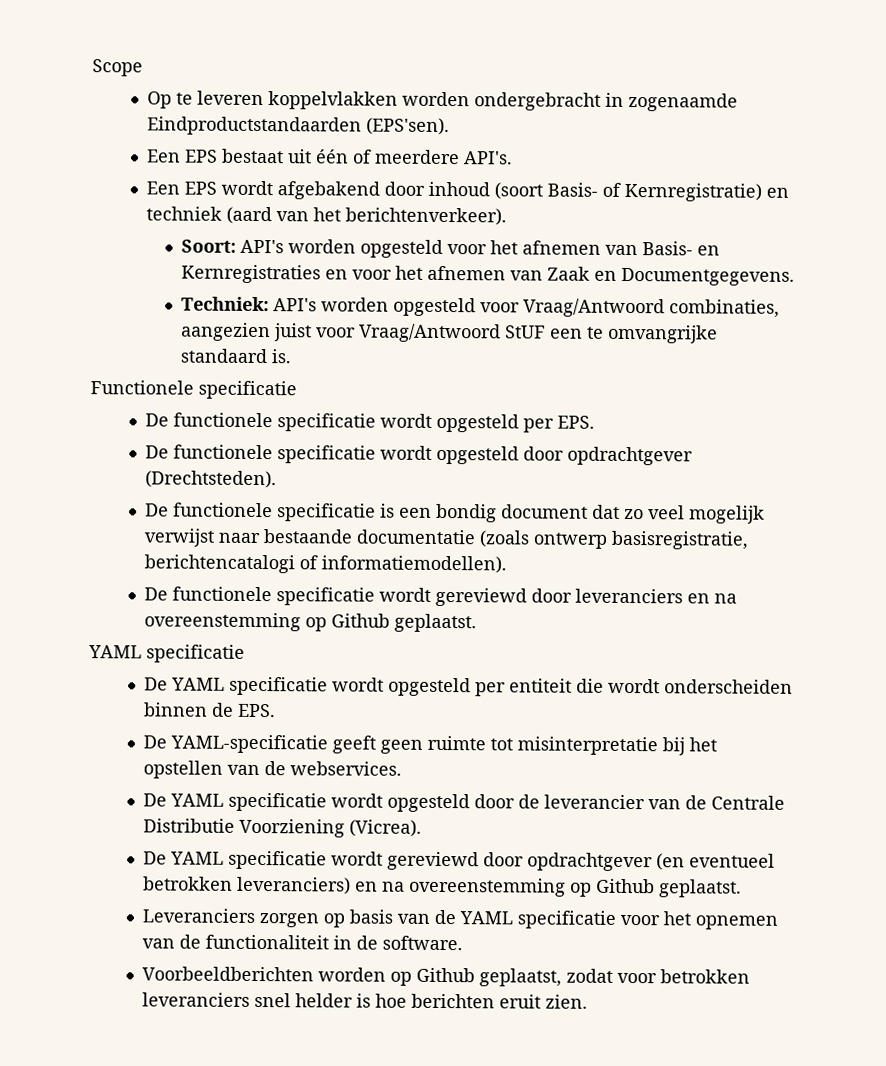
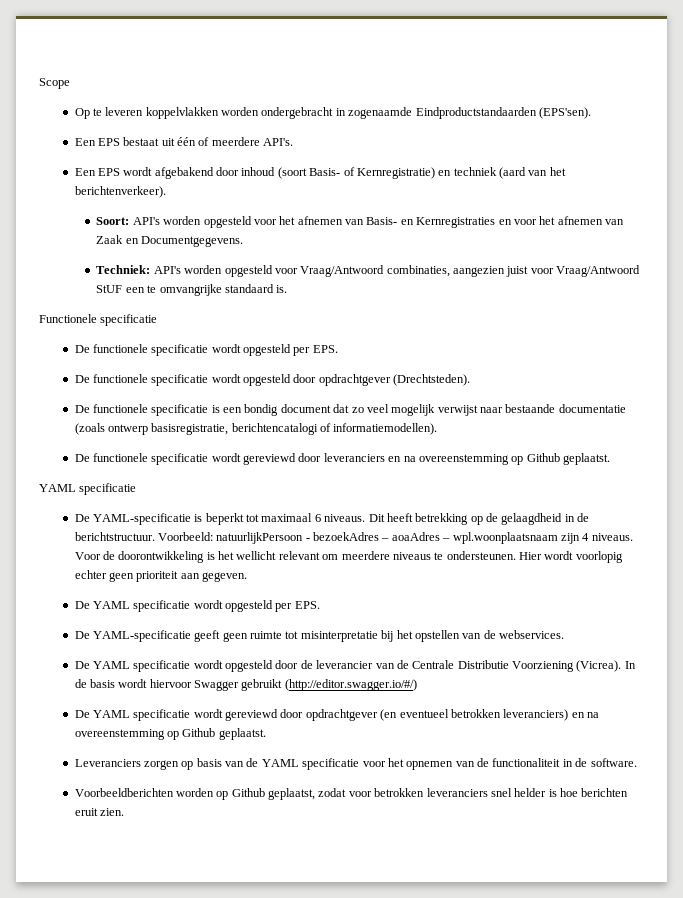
+ De YAML-specificatie is beperkt tot maximaal 6 niveaus. Dit heeft betrekking op de gelaagdheid in de berichtstructuur. Voorbeeld: natuurlijkPersoon - bezoekAdres – aoaAdres – wpl.woonplaatsnaam zijn 4 niveaus. Voor de doorontwikkeling is het wellicht relevant om meerdere niveaus te ondersteunen. Hier wordt voorlopig echter geen prioriteit aan gegeven.
- De YAML specificatie wordt opgesteld per entiteit die wordt onderscheiden binnen de EPS.
+ De YAML specificatie wordt opgesteld per EPS.
+ In de basis wordt hiervoor Swagger gebruikt (http://editor.swagger.io/#/)

